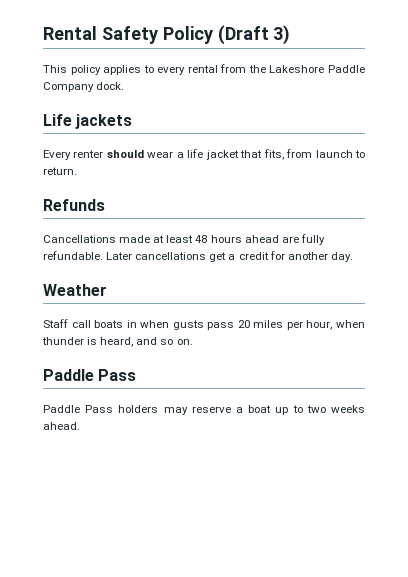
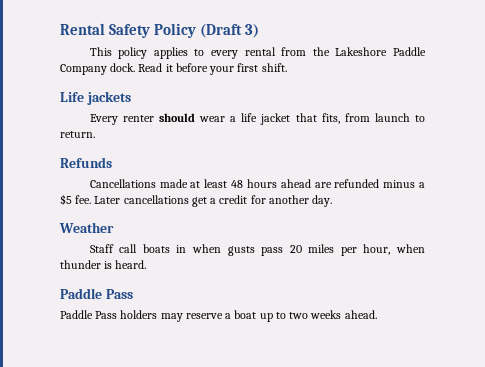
+ Read it before your first shift.
- Cancellations made at least 48 hours ahead are fully refundable.
+ Cancellations made at least 48 hours ahead are refunded minus a $5 fee.
- Staff call boats in when gusts pass 20 miles per hour, when thunder is heard, and so on.
+ Staff call boats in when gusts pass 20 miles per hour, when thunder is heard.

